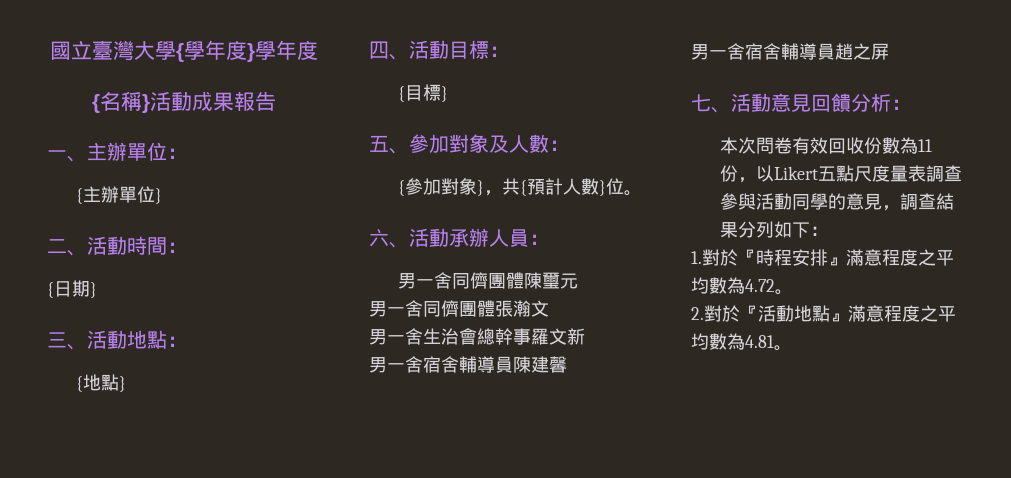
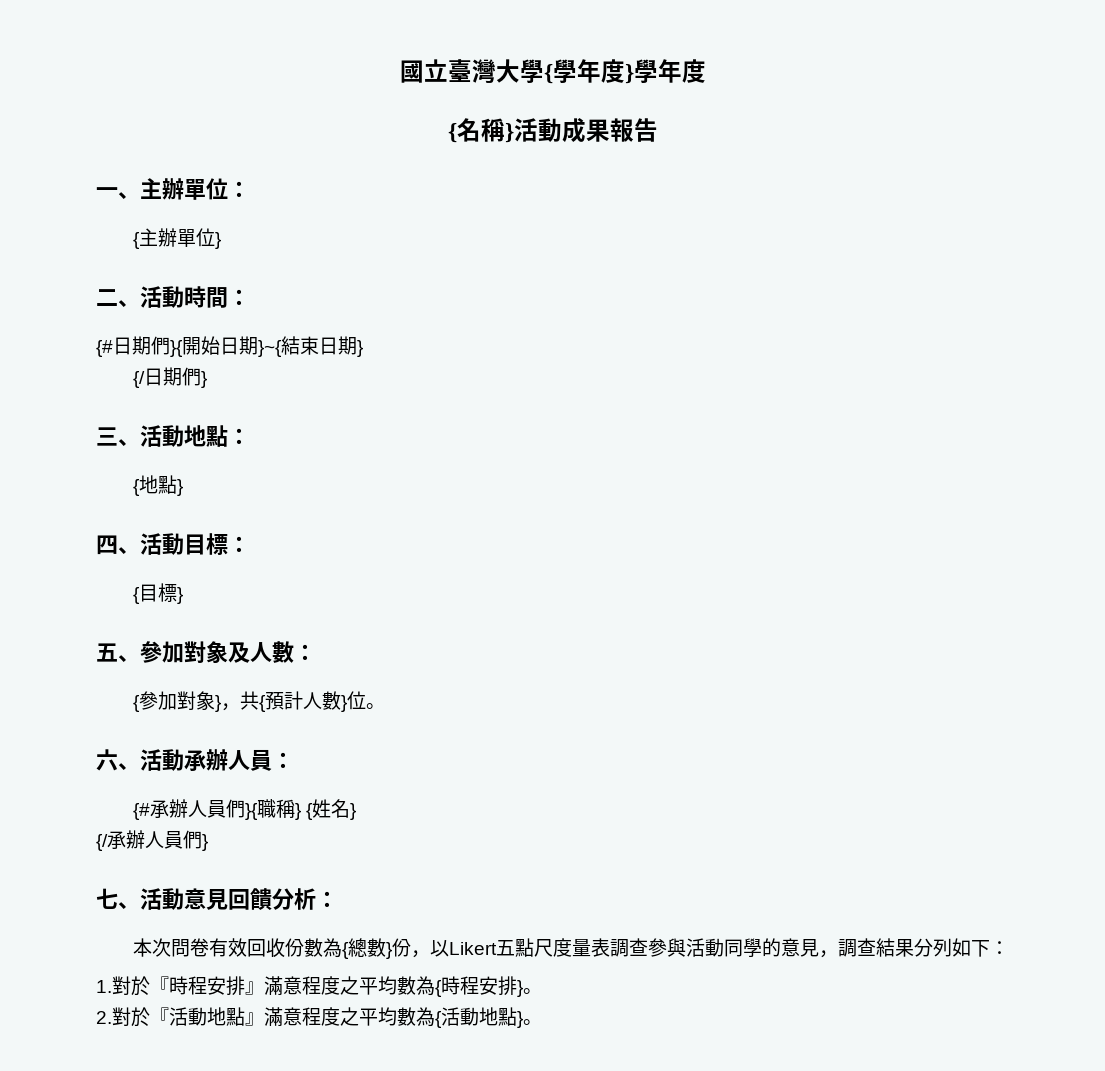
- {日期}
+ {#日期們}{開始日期}~{結束日期}
+ {/日期們}
- 男一舍同儕團體陳璽元
- 男一舍同儕團體張瀚文
- 男一舍生治會總幹事羅文新
- 男一舍宿舍輔導員陳建馨
- 男一舍宿舍輔導員趙之屏
+ {#承辦人員們}{職稱} {姓名}
+ {/承辦人員們}
- 本次問卷有效回收份數為11份，以Likert五點尺度量表調查參與活動同學的意見，調查結果分列如下：
+ 本次問卷有效回收份數為{總數}份，以Likert五點尺度量表調查參與活動同學的意見，調查結果分列如下：
- 1.對於『時程安排』滿意程度之平均數為4.72。
+ 1.對於『時程安排』滿意程度之平均數為{時程安排}。
- 2.對於『活動地點』滿意程度之平均數為4.81。
+ 2.對於『活動地點』滿意程度之平均數為{活動地點}。

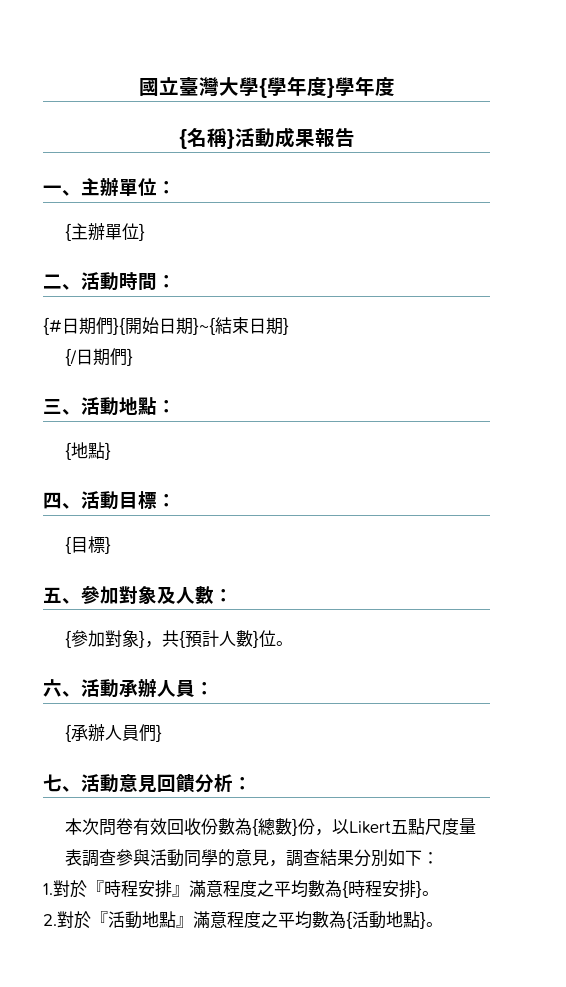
- {#承辦人員們}{職稱} {姓名}
- {/承辦人員們}
+ {承辦人員們}
- 本次問卷有效回收份數為{總數}份，以Likert五點尺度量表調查參與活動同學的意見，調查結果分列如下：
+ 本次問卷有效回收份數為{總數}份，以Likert五點尺度量表調查參與活動同學的意見，調查結果分別如下：

